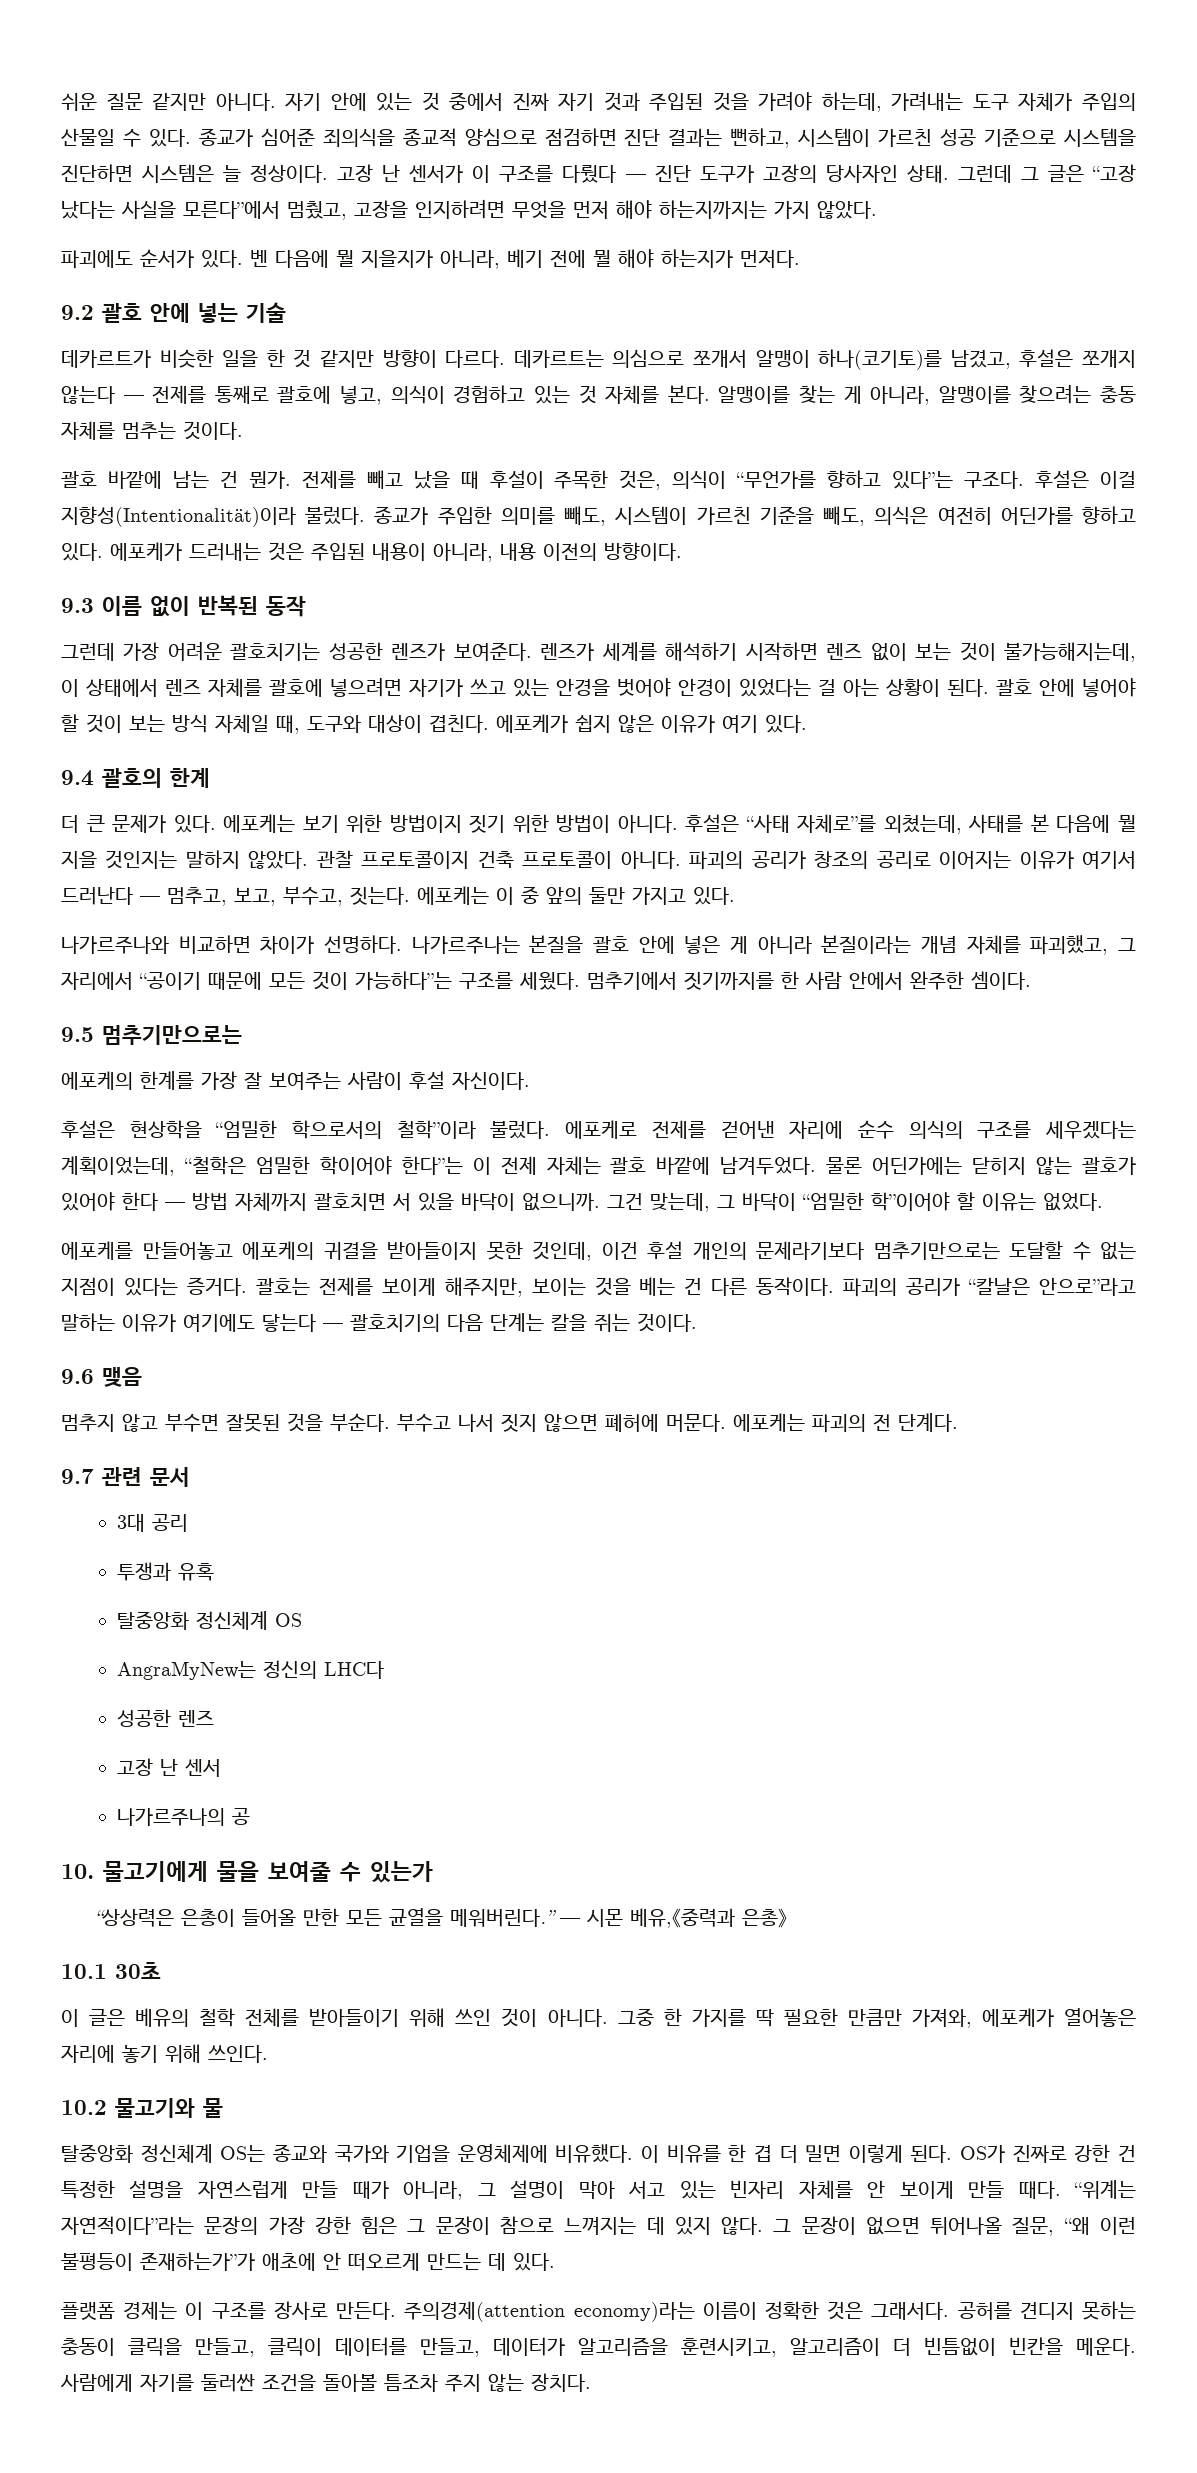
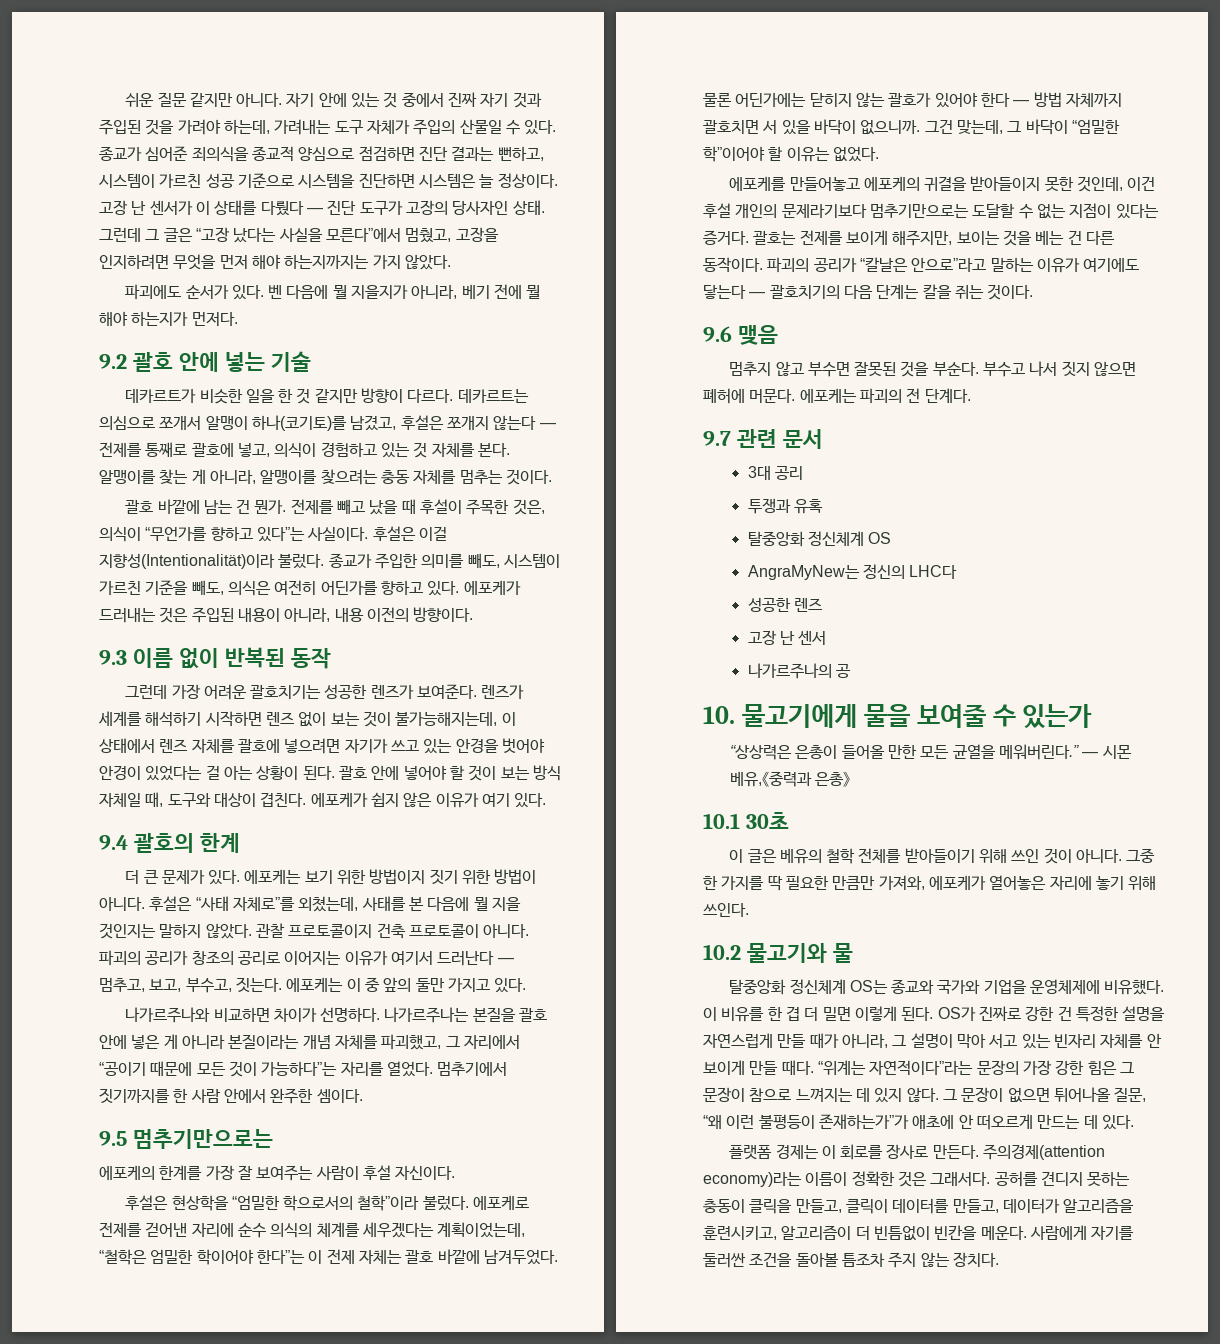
- 고장 난 센서가 이 구조를 다뤘다 — 진단 도구가 고장의 당사자인 상태.
+ 고장 난 센서가 이 상태를 다뤘다 — 진단 도구가 고장의 당사자인 상태.
- 전제를 빼고 났을 때 후설이 주목한 것은, 의식이 “무언가를 향하고 있다”는 구조다.
+ 전제를 빼고 났을 때 후설이 주목한 것은, 의식이 “무언가를 향하고 있다”는 사실이다.
- 나가르주나는 본질을 괄호 안에 넣은 게 아니라 본질이라는 개념 자체를 파괴했고, 그 자리에서 “공이기 때문에 모든 것이 가능하다”는 구조를 세웠다.
+ 나가르주나는 본질을 괄호 안에 넣은 게 아니라 본질이라는 개념 자체를 파괴했고, 그 자리에서 “공이기 때문에 모든 것이 가능하다”는 자리를 열었다.
- 에포케로 전제를 걷어낸 자리에 순수 의식의 구조를 세우겠다는 계획이었는데, “철학은 엄밀한 학이어야 한다”는 이 전제 자체는 괄호 바깥에 남겨두었다.
+ 에포케로 전제를 걷어낸 자리에 순수 의식의 체계를 세우겠다는 계획이었는데, “철학은 엄밀한 학이어야 한다”는 이 전제 자체는 괄호 바깥에 남겨두었다.
- 플랫폼 경제는 이 구조를 장사로 만든다.
+ 플랫폼 경제는 이 회로를 장사로 만든다.

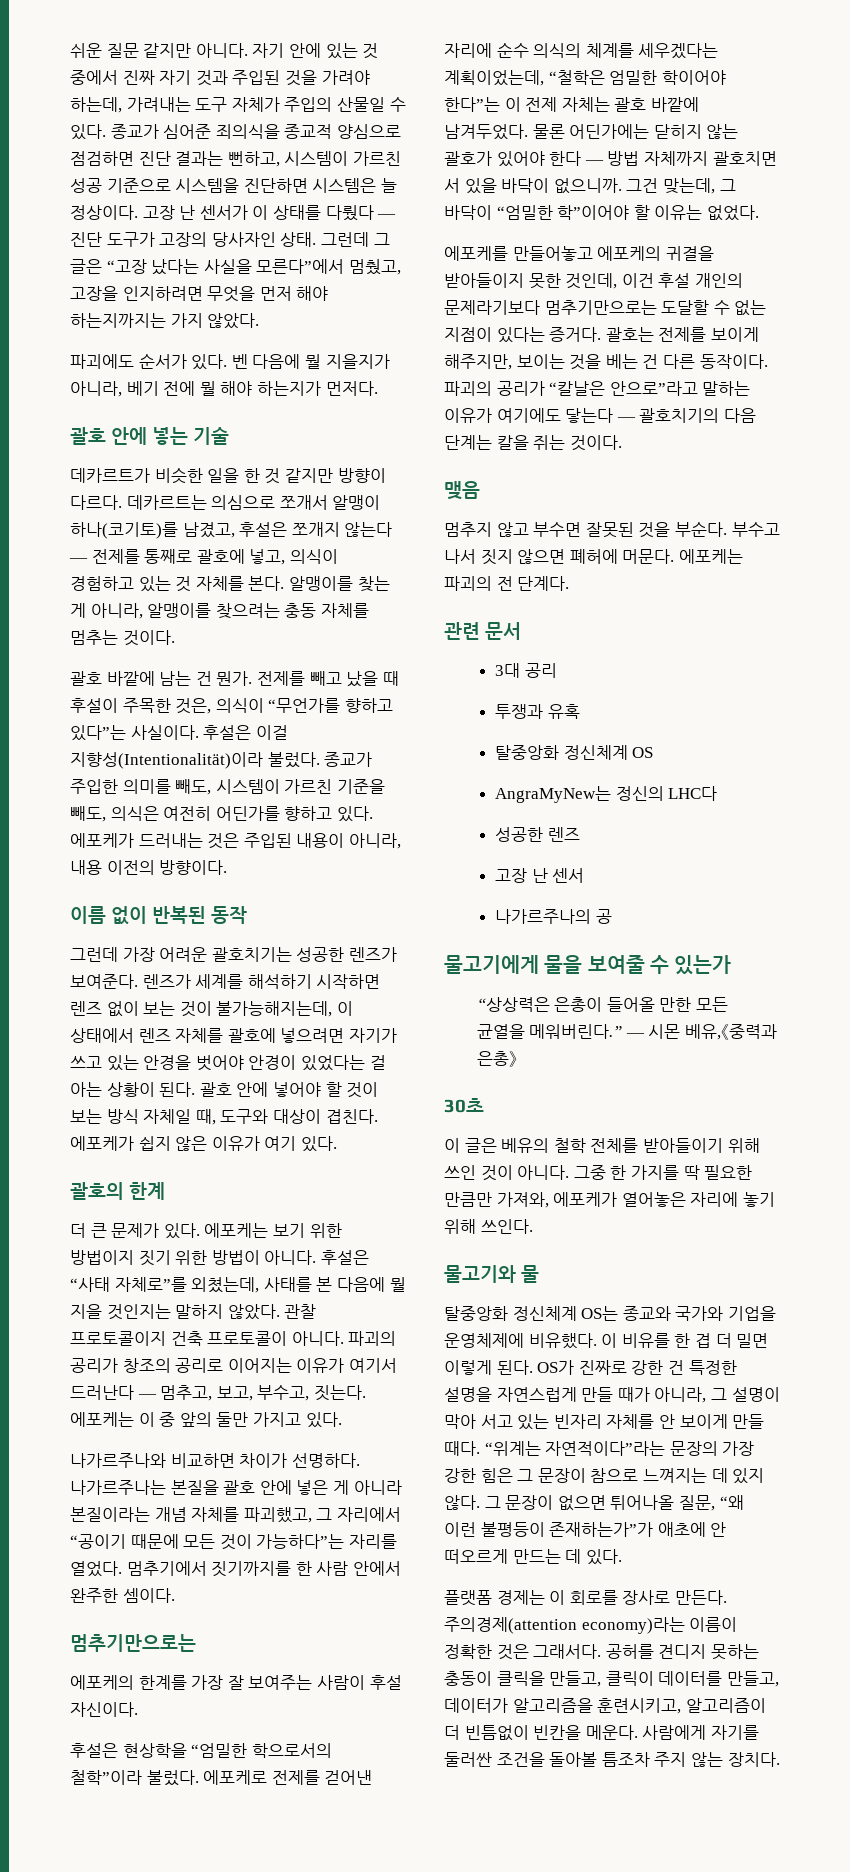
- 9.2 괄호 안에 넣는 기술
+ 괄호 안에 넣는 기술
- 9.3 이름 없이 반복된 동작
+ 이름 없이 반복된 동작
- 9.4 괄호의 한계
+ 괄호의 한계
  멈추기에서 짓기까지를 한 사람 안에서 완주한 셈이다.
- 9.5 멈추기만으로는
+ 멈추기만으로는
- 9.6 맺음
+ 맺음
- 9.7 관련 문서
+ 관련 문서
- 10. 물고기에게 물을 보여줄 수 있는가
+ 물고기에게 물을 보여줄 수 있는가
- 10.1 30초
+ 30초
- 10.2 물고기와 물
+ 물고기와 물

